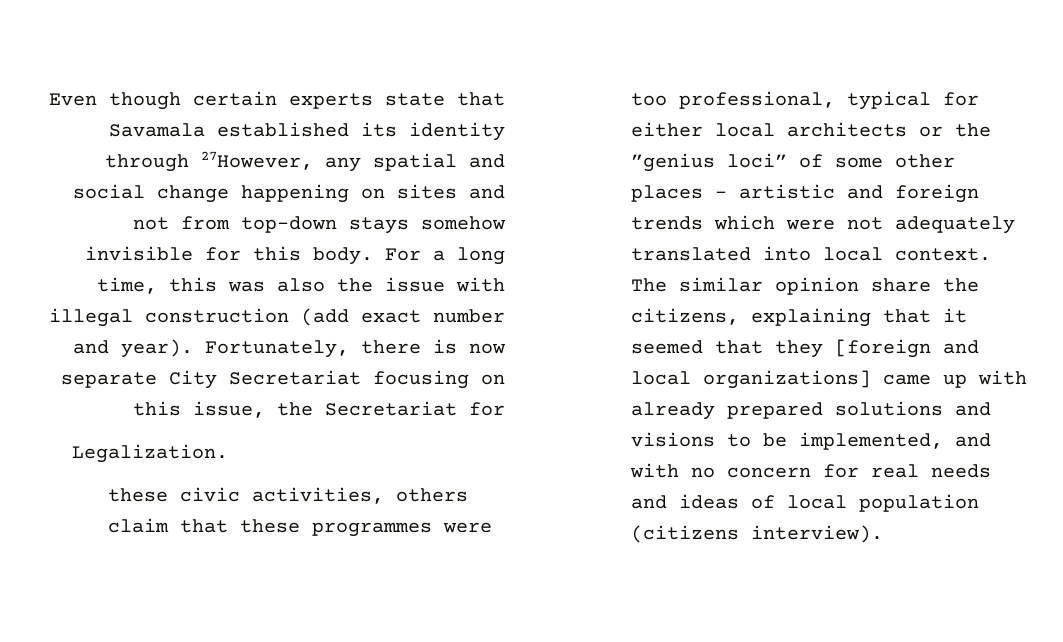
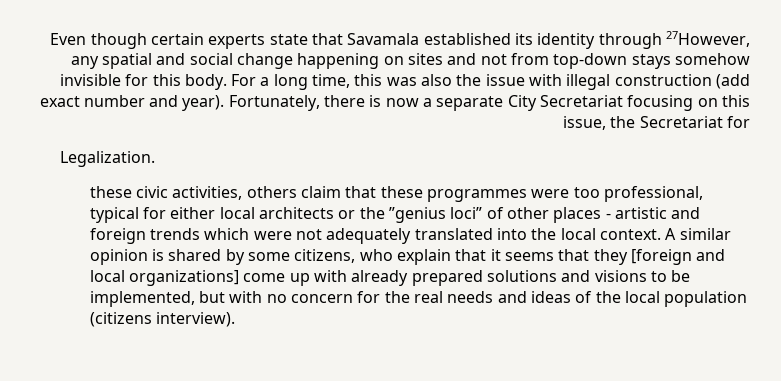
- Fortunately, there is now separate City Secretariat focusing on this issue, the Secretariat for
+ Fortunately, there is now a separate City Secretariat focusing on this issue, the Secretariat for
- these civic activities, others claim that these programmes were too professional, typical for either local architects or the ”genius loci” of some other places - artistic and foreign trends which were not adequately translated into local context.
+ these civic activities, others claim that these programmes were too professional, typical for either local architects or the ”genius loci” of other places - artistic and foreign trends which were not adequately translated into the local context.
- The similar opinion share the citizens, explaining that it seemed that they [foreign and local organizations] came up with already prepared solutions and visions to be implemented, and with no concern for real needs and ideas of local population (citizens interview).
+ A similar opinion is shared by some citizens, who explain that it seems that they [foreign and local organizations] come up with already prepared solutions and visions to be implemented, but with no concern for the real needs and ideas of the local population (citizens interview).

